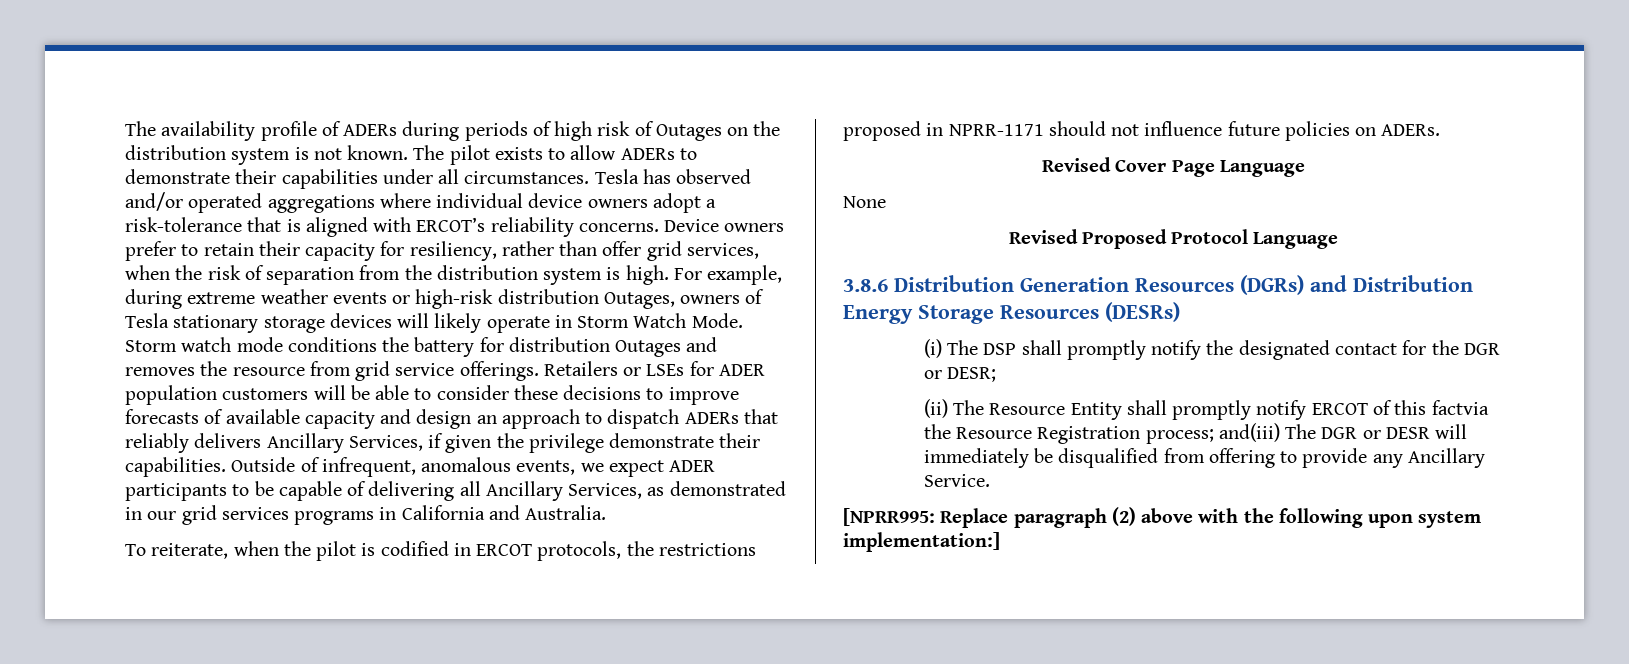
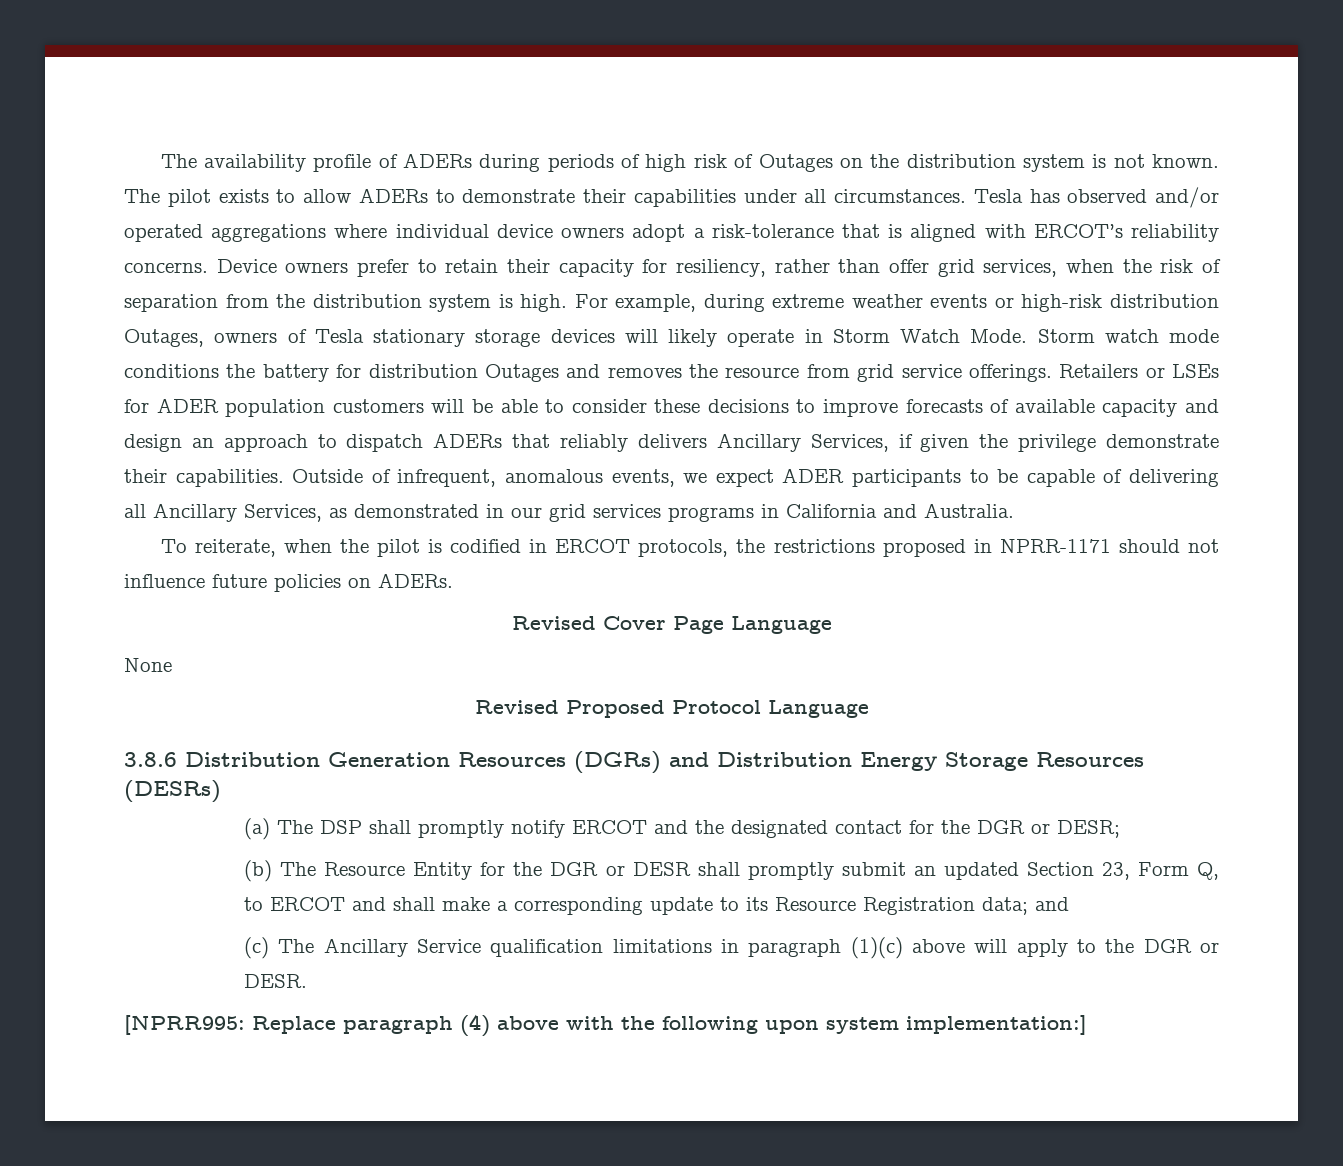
- (i) The DSP shall promptly notify the designated contact for the DGR or DESR;
+ (a) The DSP shall promptly notify ERCOT and the designated contact for the DGR or DESR;
- (ii) The Resource Entity shall promptly notify ERCOT of this factvia the Resource Registration process; and(iii) The DGR or DESR will immediately be disqualified from offering to provide any Ancillary Service.
+ (b) The Resource Entity for the DGR or DESR shall promptly submit an updated Section 23, Form Q, to ERCOT and shall make a corresponding update to its Resource Registration data; and
+ (c) The Ancillary Service qualification limitations in paragraph (1)(c) above will apply to the DGR or DESR.
- [NPRR995: Replace paragraph (2) above with the following upon system implementation:]
+ [NPRR995: Replace paragraph (4) above with the following upon system implementation:]

